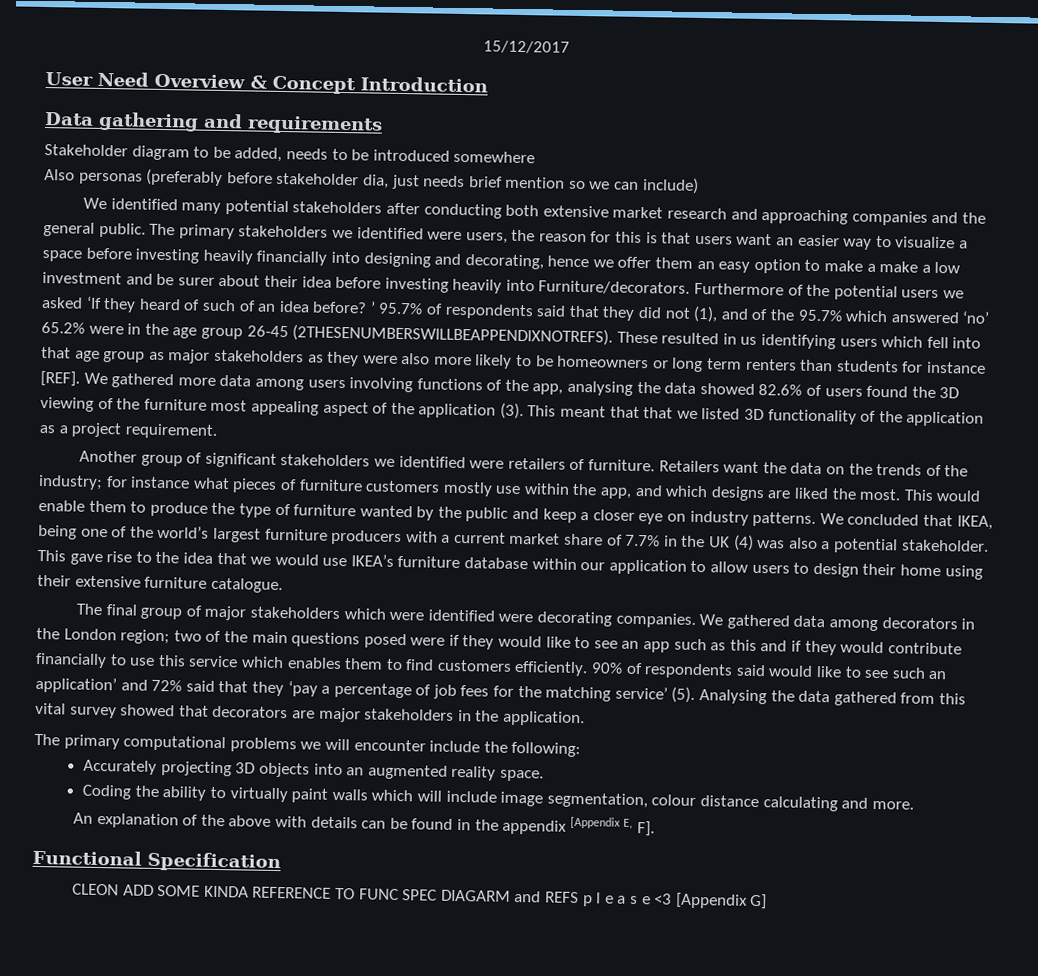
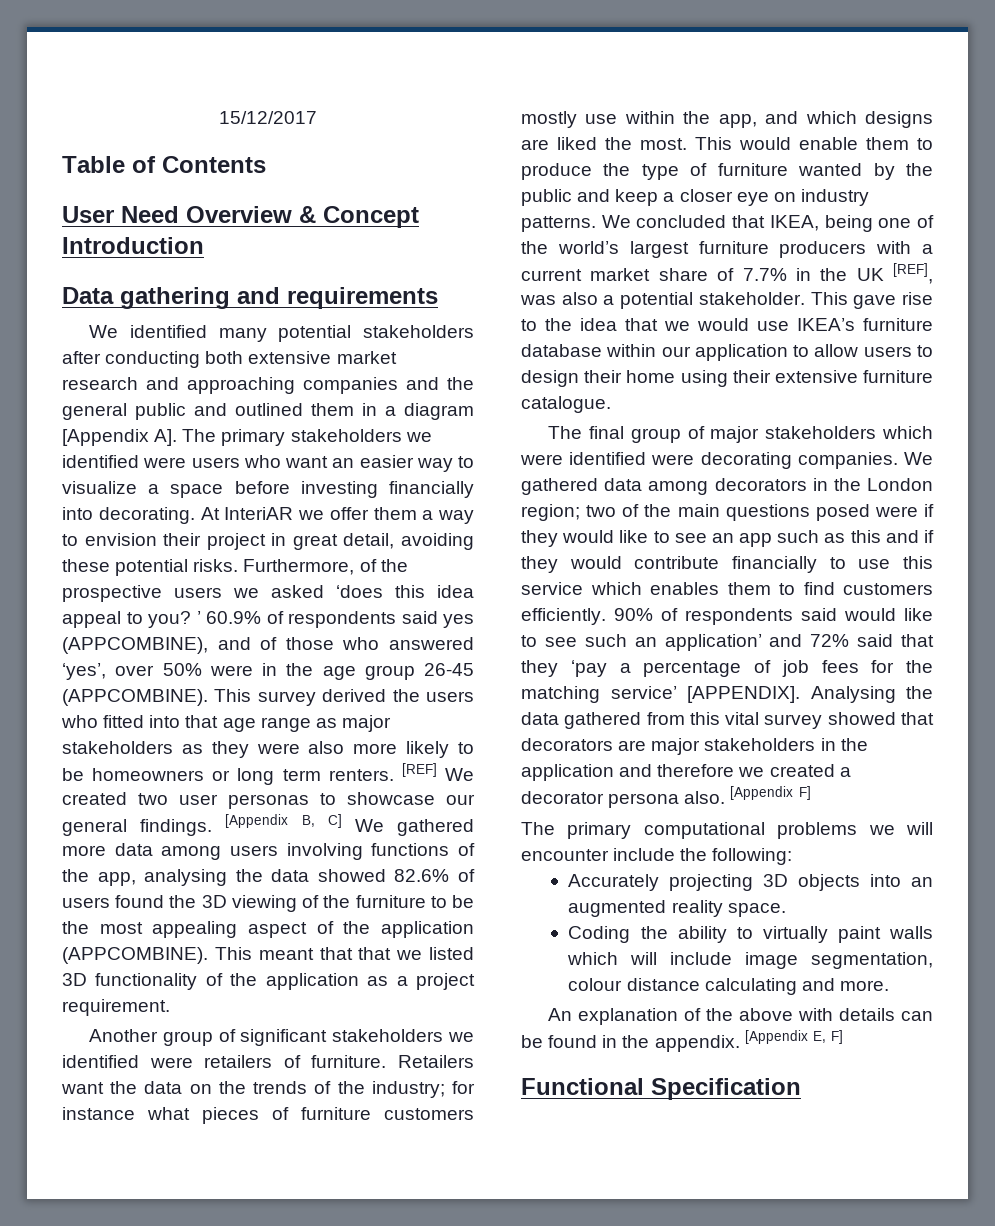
+ Table of Contents
- Stakeholder diagram to be added, needs to be introduced somewhere
- Also personas (preferably before stakeholder dia, just needs brief mention so we can include)
- We identified many potential stakeholders after conducting both extensive market research and approaching companies and the general public. The primary stakeholders we identified were users, the reason for this is that users want an easier way to visualize a space before investing heavily financially into designing and decorating, hence we offer them an easy option to make a make a low investment and be surer about their idea before investing heavily into Furniture/decorators. Furthermore of the potential users we asked ‘If they heard of such of an idea before? ’ 95.7% of respondents said that they did not (1), and of the 95.7% which answered ‘no’ 65.2% were in the age group 26-45 (2THESENUMBERSWILLBEAPPENDIXNOTREFS). These resulted in us identifying users which fell into that age group as major stakeholders as they were also more likely to be homeowners or long term renters than students for instance [REF]. We gathered more data among users involving functions of the app, analysing the data showed 82.6% of users found the 3D viewing of the furniture most appealing aspect of the application (3).
+ We identified many potential stakeholders after conducting both extensive market research and approaching companies and the general public and outlined them in a diagram [Appendix A]. The primary stakeholders we identified were users who want an easier way to visualize a space before investing financially into decorating. At InteriAR we offer them a way to envision their project in great detail, avoiding these potential risks. Furthermore, of the prospective users we asked ‘does this idea appeal to you? ’ 60.9% of respondents said yes (APPCOMBINE), and of those who answered ‘yes’, over 50% were in the age group 26-45 (APPCOMBINE). This survey derived the users who fitted into that age range as major stakeholders as they were also more likely to be homeowners or long term renters. [REF] We created two user personas to showcase our general findings. [Appendix B, C] We gathered more data among users involving functions of the app, analysing the data showed 82.6% of users found the 3D viewing of the furniture to be the most appealing aspect of the application (APPCOMBINE).
- We concluded that IKEA, being one of the world’s largest furniture producers with a current market share of 7.7% in the UK (4) was also a potential stakeholder.
+ We concluded that IKEA, being one of the world’s largest furniture producers with a current market share of 7.7% in the UK [REF], was also a potential stakeholder.
- 90% of respondents said would like to see such an application’ and 72% said that they ‘pay a percentage of job fees for the matching service’ (5).
+ 90% of respondents said would like to see such an application’ and 72% said that they ‘pay a percentage of job fees for the matching service’ [APPENDIX].
- Analysing the data gathered from this vital survey showed that decorators are major stakeholders in the application.
+ Analysing the data gathered from this vital survey showed that decorators are major stakeholders in the application and therefore we created a decorator persona also. [Appendix F]
- An explanation of the above with details can be found in the appendix [Appendix E, F].
+ An explanation of the above with details can be found in the appendix. [Appendix E, F]
- CLEON ADD SOME KINDA REFERENCE TO FUNC SPEC DIAGARM and REFS p l e a s e <3 [Appendix G]

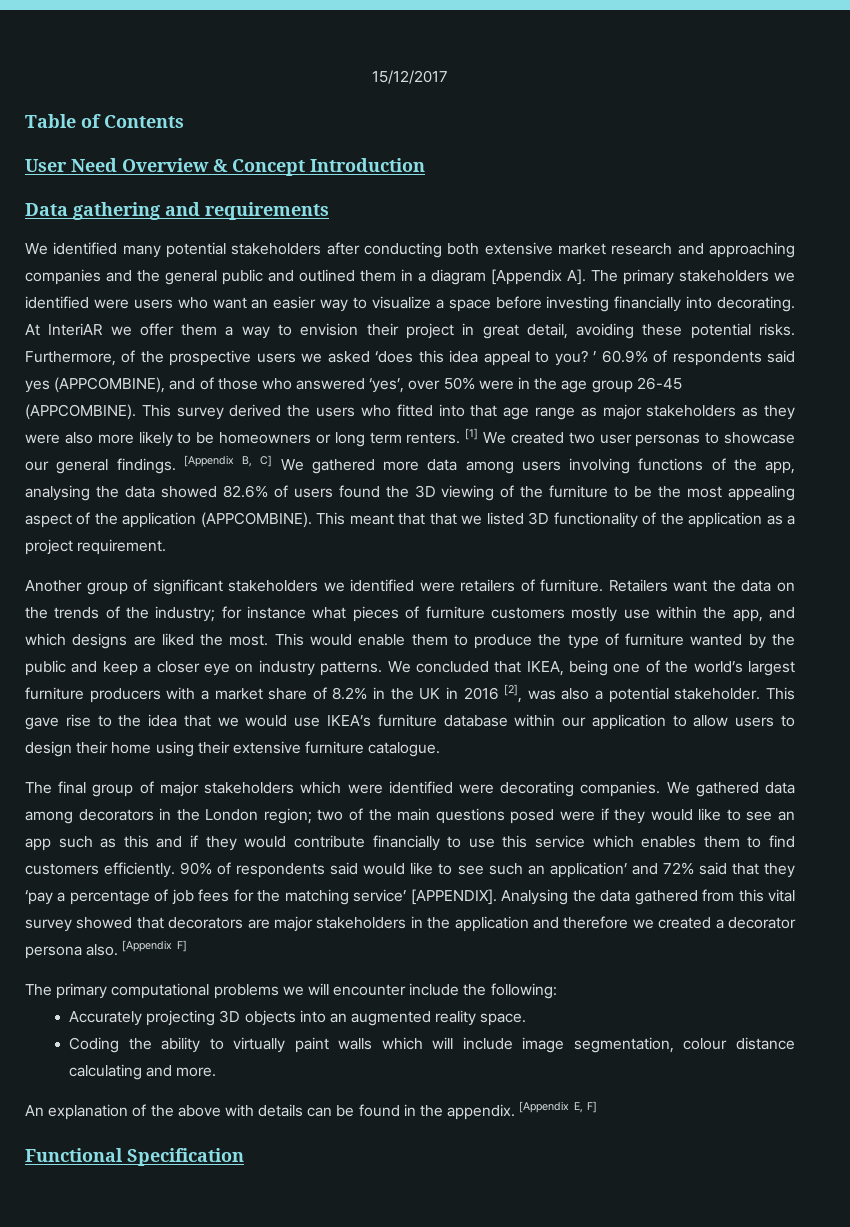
- [REF] We created two user personas to showcase our general findings.
+ [1] We created two user personas to showcase our general findings.
- We concluded that IKEA, being one of the world’s largest furniture producers with a current market share of 7.7% in the UK [REF], was also a potential stakeholder.
+ We concluded that IKEA, being one of the world’s largest furniture producers with a market share of 8.2% in the UK in 2016 [2], was also a potential stakeholder.

